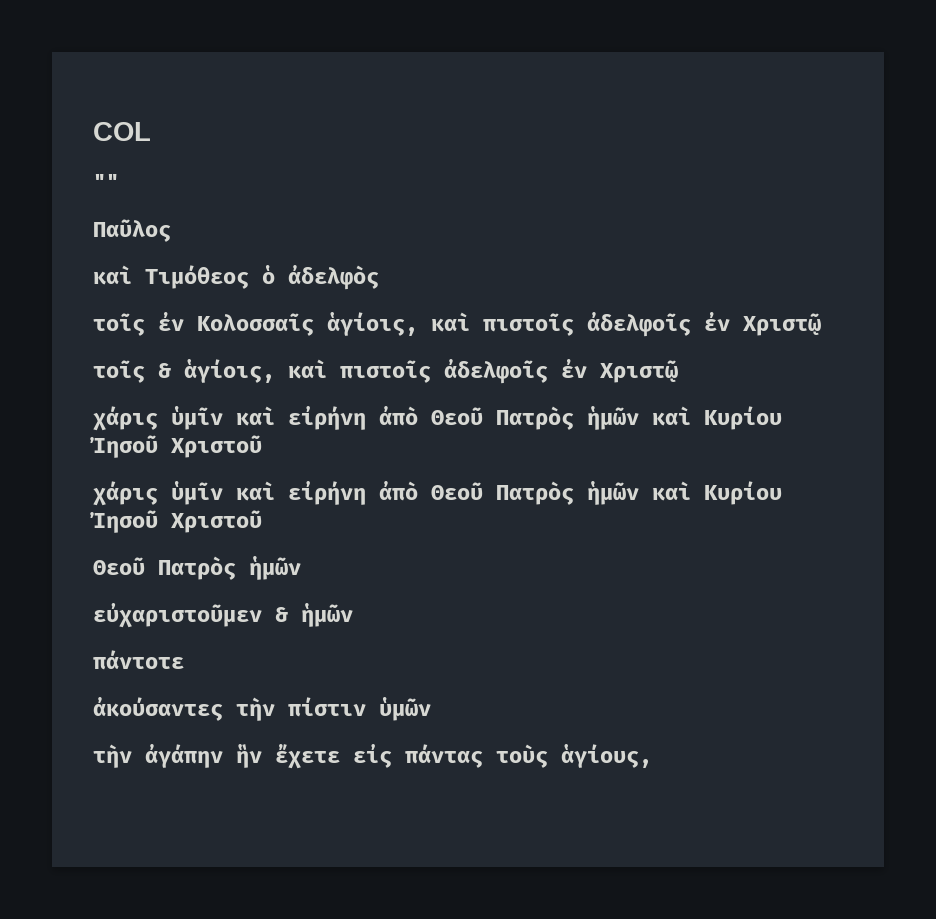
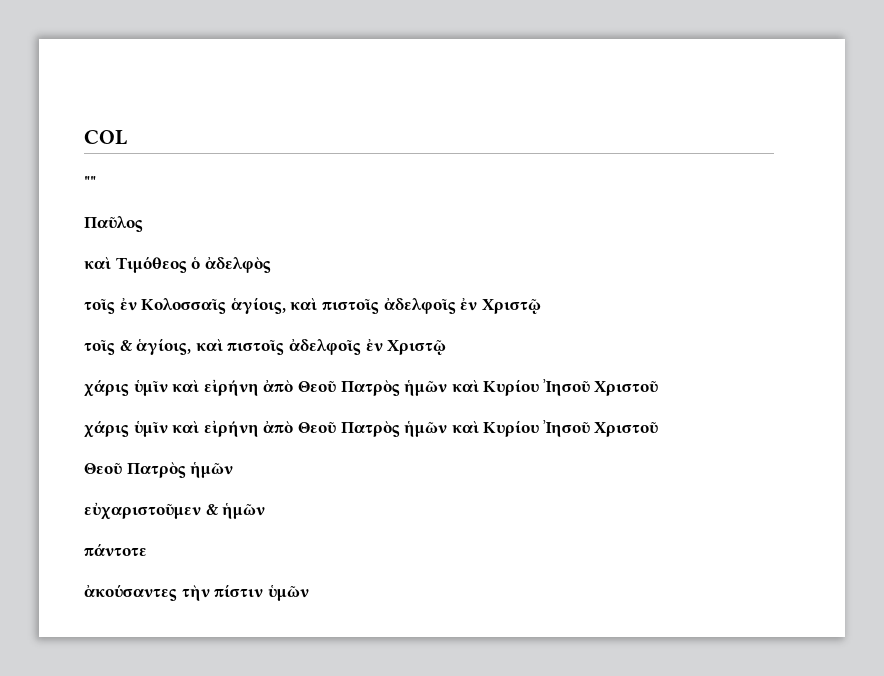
- τὴν ἀγάπην ἣν ἔχετε εἰς πάντας τοὺς ἁγίους,

